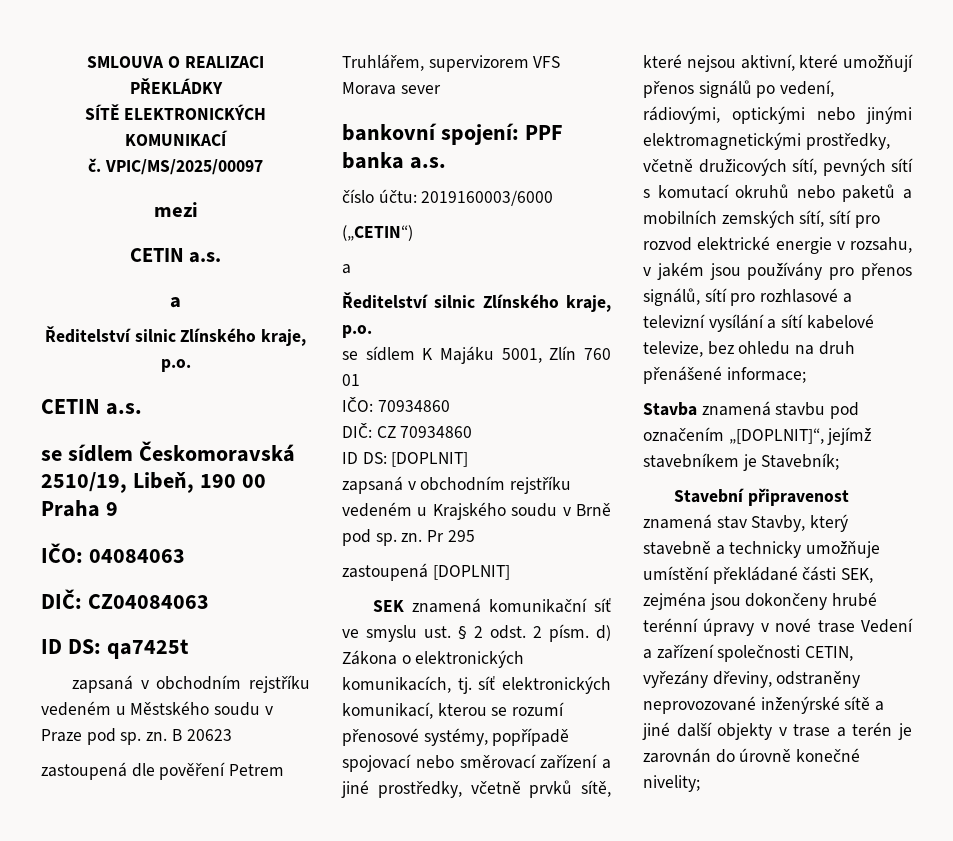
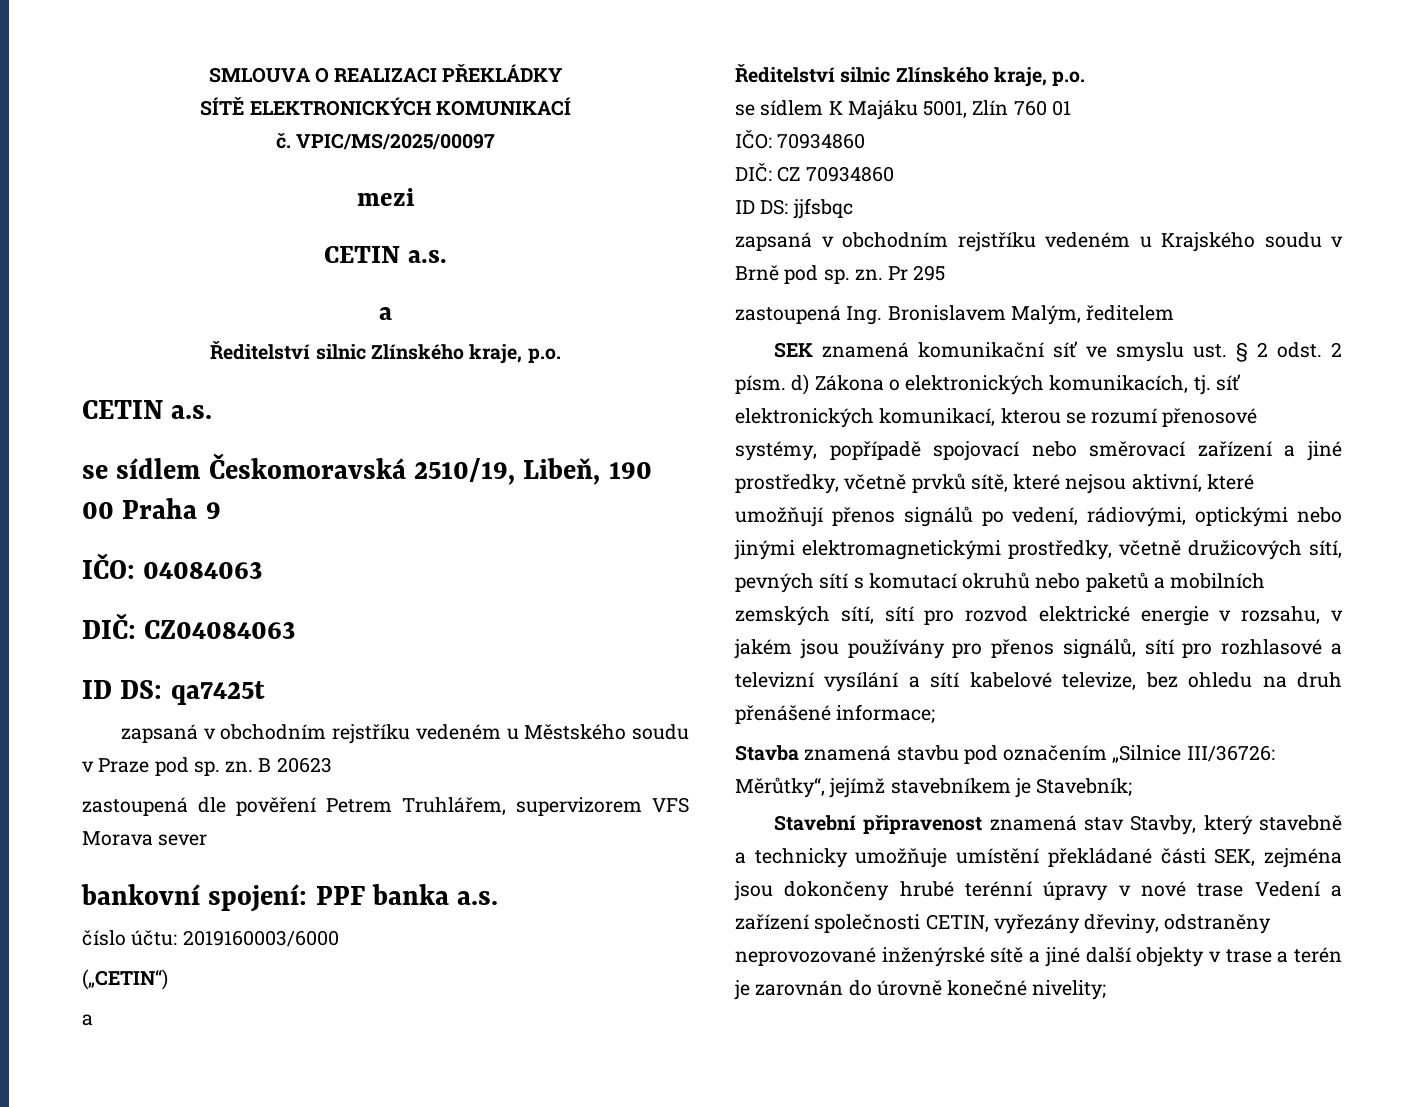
- ID DS: [DOPLNIT]
+ ID DS: jjfsbqc
- zastoupená [DOPLNIT]
+ zastoupená Ing. Bronislavem Malým, ředitelem
- Stavba znamená stavbu pod označením „[DOPLNIT]“, jejímž stavebníkem je Stavebník;
+ Stavba znamená stavbu pod označením „Silnice III/36726: Měrůtky“, jejímž stavebníkem je Stavebník;

